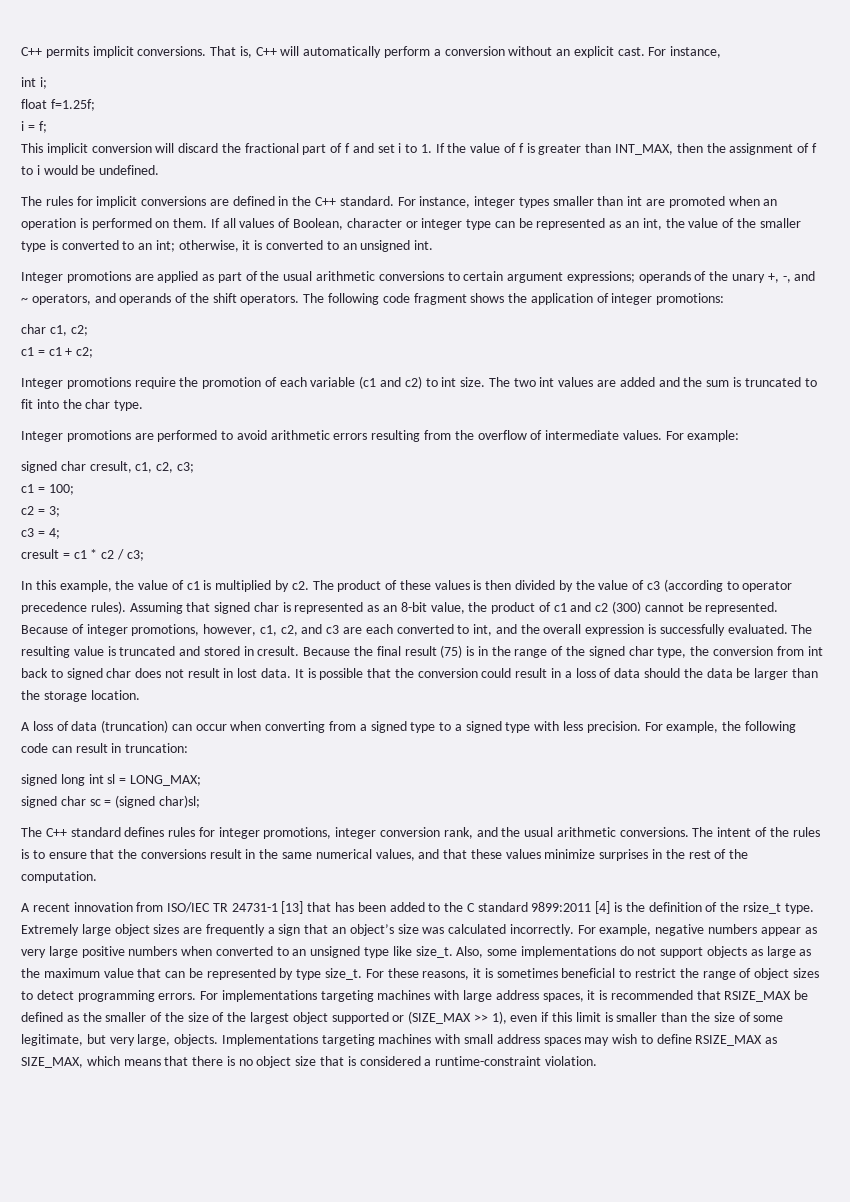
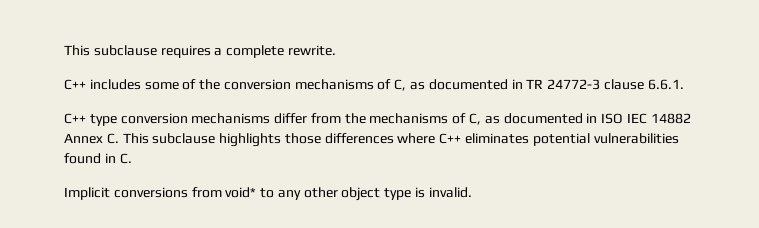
- C++ permits implicit conversions. That is, C++ will automatically perform a conversion without an explicit cast. For instance,
- int i;
- float f=1.25f;
- i = f;
- This implicit conversion will discard the fractional part of f and set i to 1. If the value of f is greater than INT_MAX, then the assignment of f to i would be undefined.
- The rules for implicit conversions are defined in the C++ standard. For instance, integer types smaller than int are promoted when an operation is performed on them. If all values of Boolean, character or integer type can be represented as an int, the value of the smaller type is converted to an int; otherwise, it is converted to an unsigned int.
- Integer promotions are applied as part of the usual arithmetic conversions to certain argument expressions; operands of the unary +, -, and ~ operators, and operands of the shift operators. The following code fragment shows the application of integer promotions:
- char c1, c2;
- c1 = c1 + c2;
- Integer promotions require the promotion of each variable (c1 and c2) to int size. The two int values are added and the sum is truncated to fit into the char type.
- Integer promotions are performed to avoid arithmetic errors resulting from the overflow of intermediate values. For example:
- signed char cresult, c1, c2, c3;
- c1 = 100;
- c2 = 3;
- c3 = 4;
- cresult = c1 * c2 / c3;
- In this example, the value of c1 is multiplied by c2. The product of these values is then divided by the value of c3 (according to operator precedence rules). Assuming that signed char is represented as an 8-bit value, the product of c1 and c2 (300) cannot be represented. Because of integer promotions, however, c1, c2, and c3 are each converted to int, and the overall expression is successfully evaluated. The resulting value is truncated and stored in cresult. Because the final result (75) is in the range of the signed char type, the conversion from int back to signed char does not result in lost data. It is possible that the conversion could result in a loss of data should the data be larger than the storage location.
- A loss of data (truncation) can occur when converting from a signed type to a signed type with less precision. For example, the following code can result in truncation:
- signed long int sl = LONG_MAX;
- signed char sc = (signed char)sl;
- The C++ standard defines rules for integer promotions, integer conversion rank, and the usual arithmetic conversions. The intent of the rules is to ensure that the conversions result in the same numerical values, and that these values minimize surprises in the rest of the computation.
- A recent innovation from ISO/IEC TR 24731-1 [13] that has been added to the C standard 9899:2011 [4] is the definition of the rsize_t type. Extremely large object sizes are frequently a sign that an object’s size was calculated incorrectly. For example, negative numbers appear as very large positive numbers when converted to an unsigned type like size_t. Also, some implementations do not support objects as large as the maximum value that can be represented by type size_t. For these reasons, it is sometimes beneficial to restrict the range of object sizes to detect programming errors. For implementations targeting machines with large address spaces, it is recommended that RSIZE_MAX be defined as the smaller of the size of the largest object supported or (SIZE_MAX >> 1), even if this limit is smaller than the size of some legitimate, but very large, objects. Implementations targeting machines with small address spaces may wish to define RSIZE_MAX as SIZE_MAX, which means that there is no object size that is considered a runtime-constraint violation.
+ This subclause requires a complete rewrite.
+ C++ includes some of the conversion mechanisms of C, as documented in TR 24772-3 clause 6.6.1.
+ C++ type conversion mechanisms differ from the mechanisms of C, as documented in ISO IEC 14882 Annex C. This subclause highlights those differences where C++ eliminates potential vulnerabilities found in C.
+ Implicit conversions from void* to any other object type is invalid.

